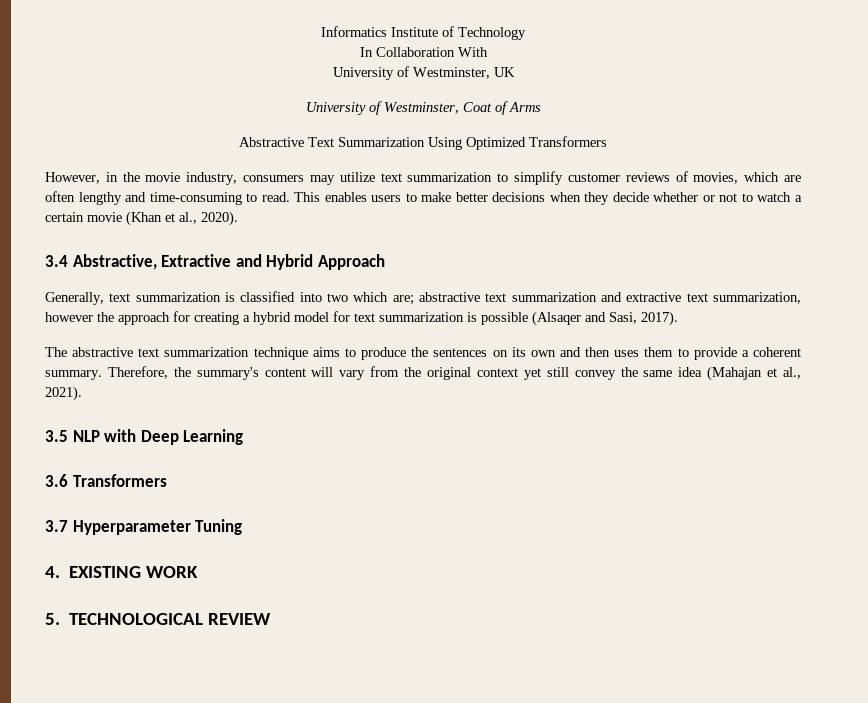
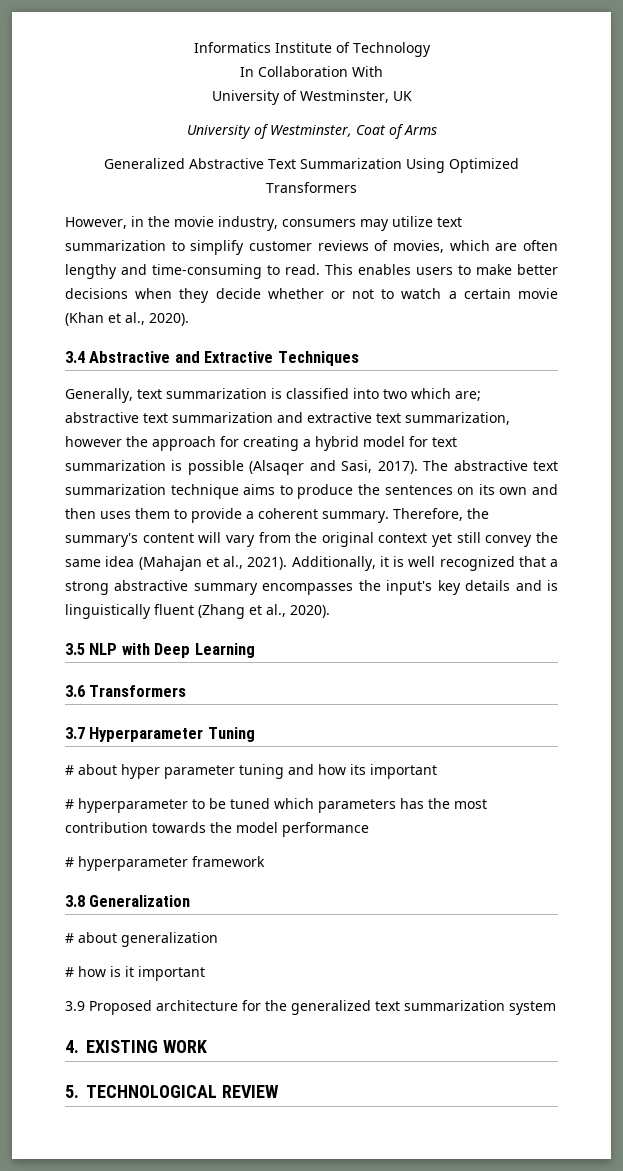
- Abstractive Text Summarization Using Optimized Transformers
+ Generalized Abstractive Text Summarization Using Optimized Transformers
- 3.4 Abstractive, Extractive and Hybrid Approach
+ 3.4 Abstractive and Extractive Techniques
- Generally, text summarization is classified into two which are; abstractive text summarization and extractive text summarization, however the approach for creating a hybrid model for text summarization is possible (Alsaqer and Sasi, 2017).
- The abstractive text summarization technique aims to produce the sentences on its own and then uses them to provide a coherent summary.
+ Generally, text summarization is classified into two which are; abstractive text summarization and extractive text summarization, however the approach for creating a hybrid model for text summarization is possible (Alsaqer and Sasi, 2017). The abstractive text summarization technique aims to produce the sentences on its own and then uses them to provide a coherent summary.
+ Additionally, it is well recognized that a strong abstractive summary encompasses the input's key details and is linguistically fluent (Zhang et al., 2020).
+ # about hyper parameter tuning and how its important
+ # hyperparameter to be tuned which parameters has the most contribution towards the model performance
+ # hyperparameter framework
+ 3.8 Generalization
+ # about generalization
+ # how is it important
+ 3.9 Proposed architecture for the generalized text summarization system

